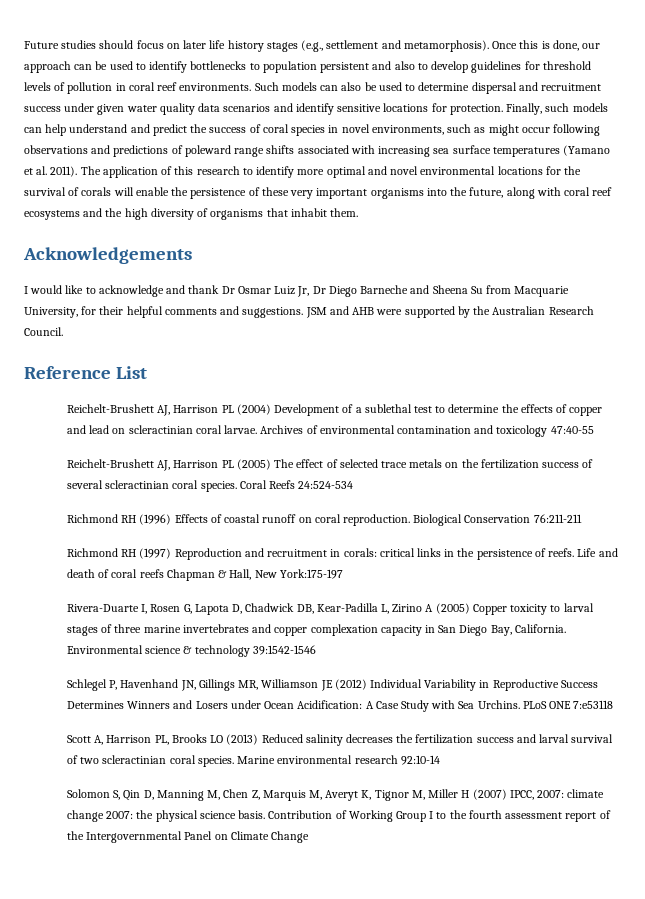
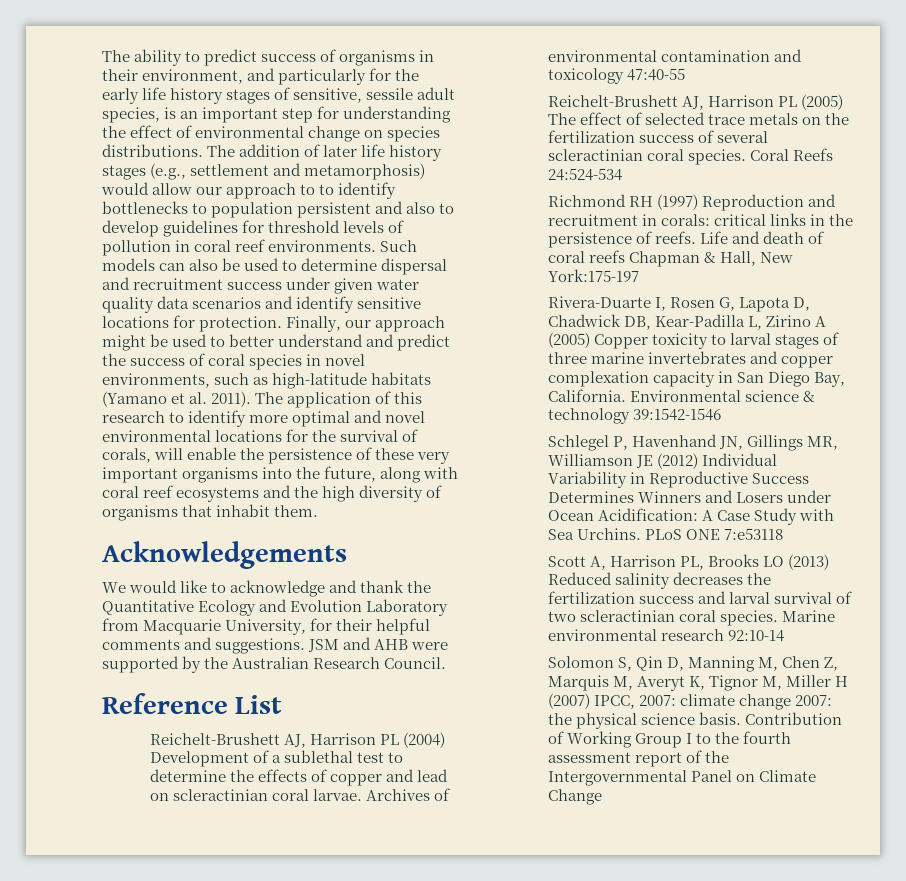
- Future studies should focus on later life history stages (e.g., settlement and metamorphosis). Once this is done, our approach can be used to identify bottlenecks to population persistent and also to develop guidelines for threshold levels of pollution in coral reef environments.
+ The ability to predict success of organisms in their environment, and particularly for the early life history stages of sensitive, sessile adult species, is an important step for understanding the effect of environmental change on species distributions. The addition of later life history stages (e.g., settlement and metamorphosis) would allow our approach to to identify bottlenecks to population persistent and also to develop guidelines for threshold levels of pollution in coral reef environments.
- Finally, such models can help understand and predict the success of coral species in novel environments, such as might occur following observations and predictions of poleward range shifts associated with increasing sea surface temperatures (Yamano et al. 2011).
+ Finally, our approach might be used to better understand and predict the success of coral species in novel environments, such as high-latitude habitats (Yamano et al. 2011).
- The application of this research to identify more optimal and novel environmental locations for the survival of corals will enable the persistence of these very important organisms into the future, along with coral reef ecosystems and the high diversity of organisms that inhabit them.
+ The application of this research to identify more optimal and novel environmental locations for the survival of corals, will enable the persistence of these very important organisms into the future, along with coral reef ecosystems and the high diversity of organisms that inhabit them.
- I would like to acknowledge and thank Dr Osmar Luiz Jr, Dr Diego Barneche and Sheena Su from Macquarie University, for their helpful comments and suggestions.
+ We would like to acknowledge and thank the Quantitative Ecology and Evolution Laboratory from Macquarie University, for their helpful comments and suggestions.
- Richmond RH (1996) Effects of coastal runoff on coral reproduction. Biological Conservation 76:211-211

